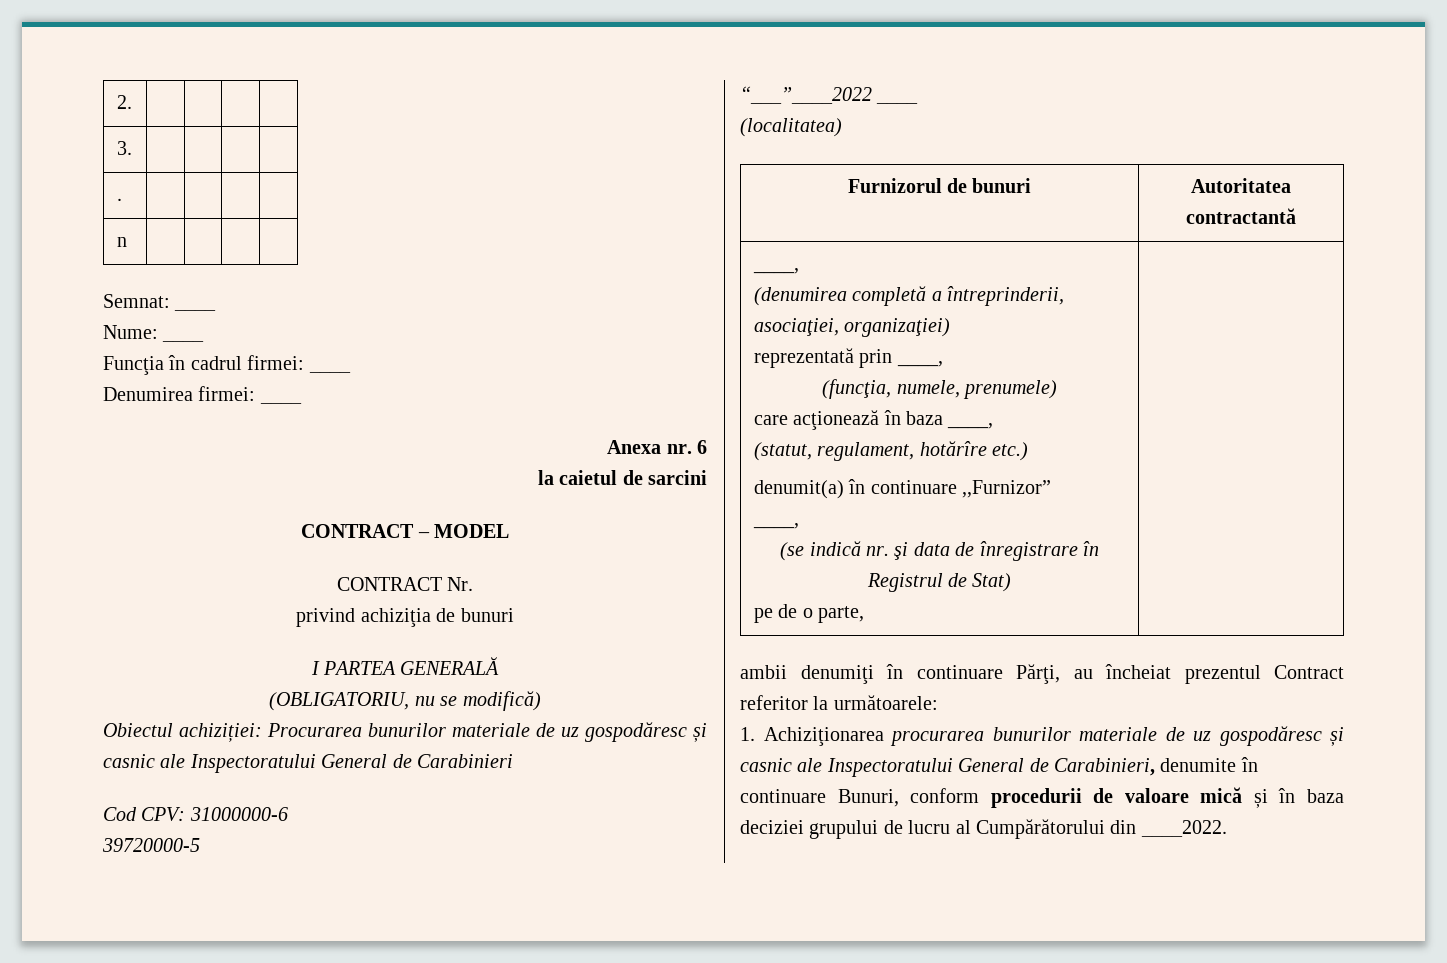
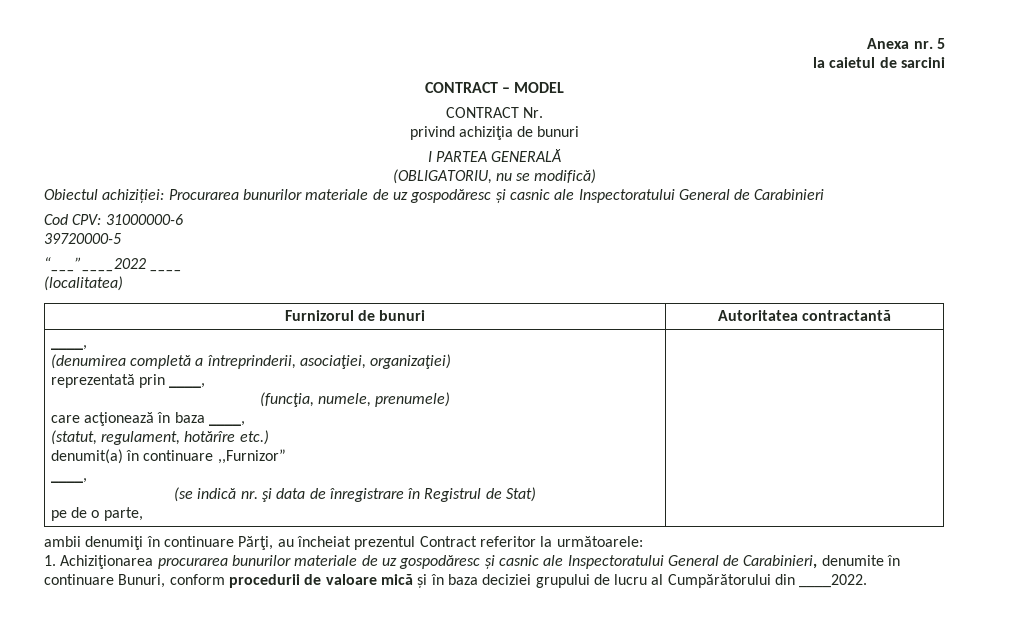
- 2. | | | |
- 3. | | | |
- . | | | |
- n | | | |
- Semnat: ____
- Nume: ____
- Funcţia în cadrul firmei: ____
- Denumirea firmei: ____
- Anexa nr. 6
+ Anexa nr. 5

